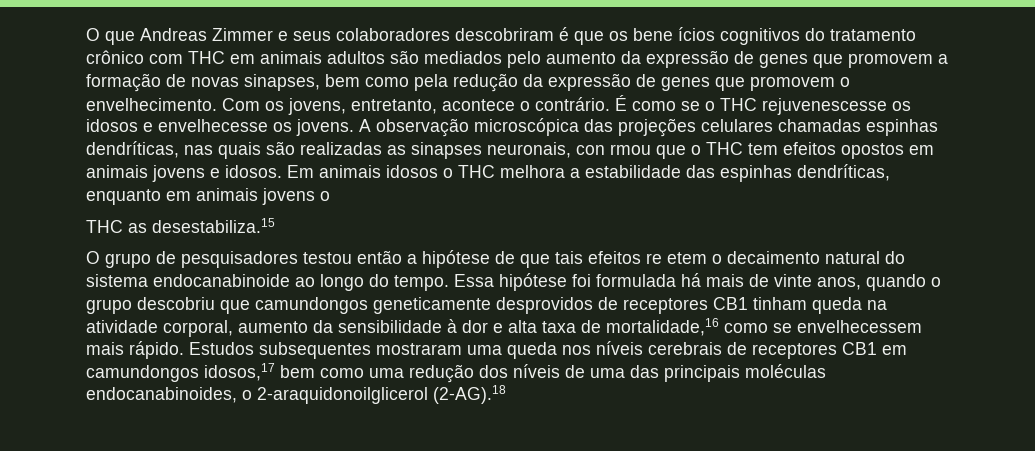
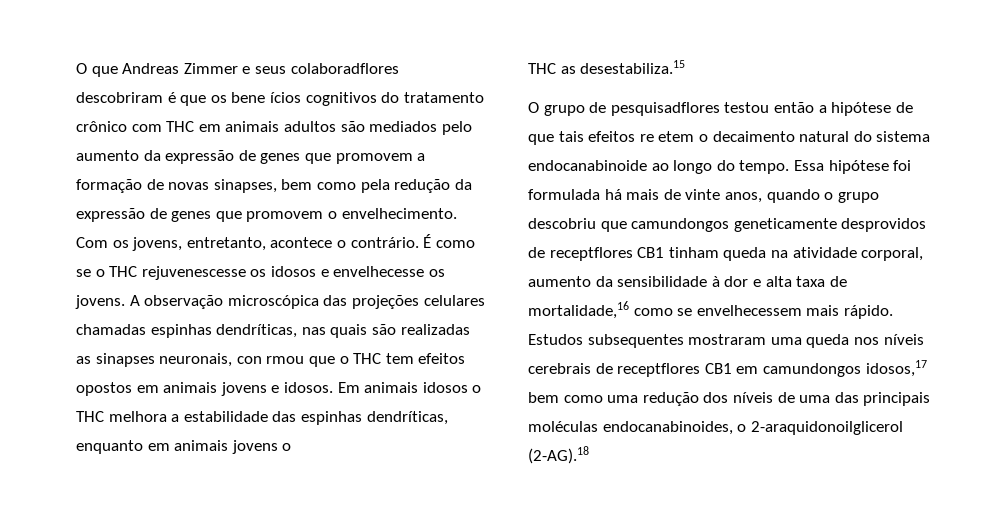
- O que Andreas Zimmer e seus colaboradores descobriram é que os bene ícios cognitivos do tratamento crônico com THC em animais adultos são mediados pelo aumento da expressão de genes que promovem a formação de novas sinapses, bem como pela redução da expressão de genes que promovem o envelhecimento.
+ O que Andreas Zimmer e seus colaboradflores descobriram é que os bene ícios cognitivos do tratamento crônico com THC em animais adultos são mediados pelo aumento da expressão de genes que promovem a formação de novas sinapses, bem como pela redução da expressão de genes que promovem o envelhecimento.
- O grupo de pesquisadores testou então a hipótese de que tais efeitos re etem o decaimento natural do sistema endocanabinoide ao longo do tempo.
+ O grupo de pesquisadflores testou então a hipótese de que tais efeitos re etem o decaimento natural do sistema endocanabinoide ao longo do tempo.
- Essa hipótese foi formulada há mais de vinte anos, quando o grupo descobriu que camundongos geneticamente desprovidos de receptores CB1 tinham queda na atividade corporal, aumento da sensibilidade à dor e alta taxa de mortalidade,16 como se envelhecessem mais rápido.
+ Essa hipótese foi formulada há mais de vinte anos, quando o grupo descobriu que camundongos geneticamente desprovidos de receptflores CB1 tinham queda na atividade corporal, aumento da sensibilidade à dor e alta taxa de mortalidade,16 como se envelhecessem mais rápido.
- Estudos subsequentes mostraram uma queda nos níveis cerebrais de receptores CB1 em camundongos idosos,17 bem como uma redução dos níveis de uma das principais moléculas endocanabinoides, o 2-araquidonoilglicerol (2-AG).18
+ Estudos subsequentes mostraram uma queda nos níveis cerebrais de receptflores CB1 em camundongos idosos,17 bem como uma redução dos níveis de uma das principais moléculas endocanabinoides, o 2-araquidonoilglicerol (2-AG).18

